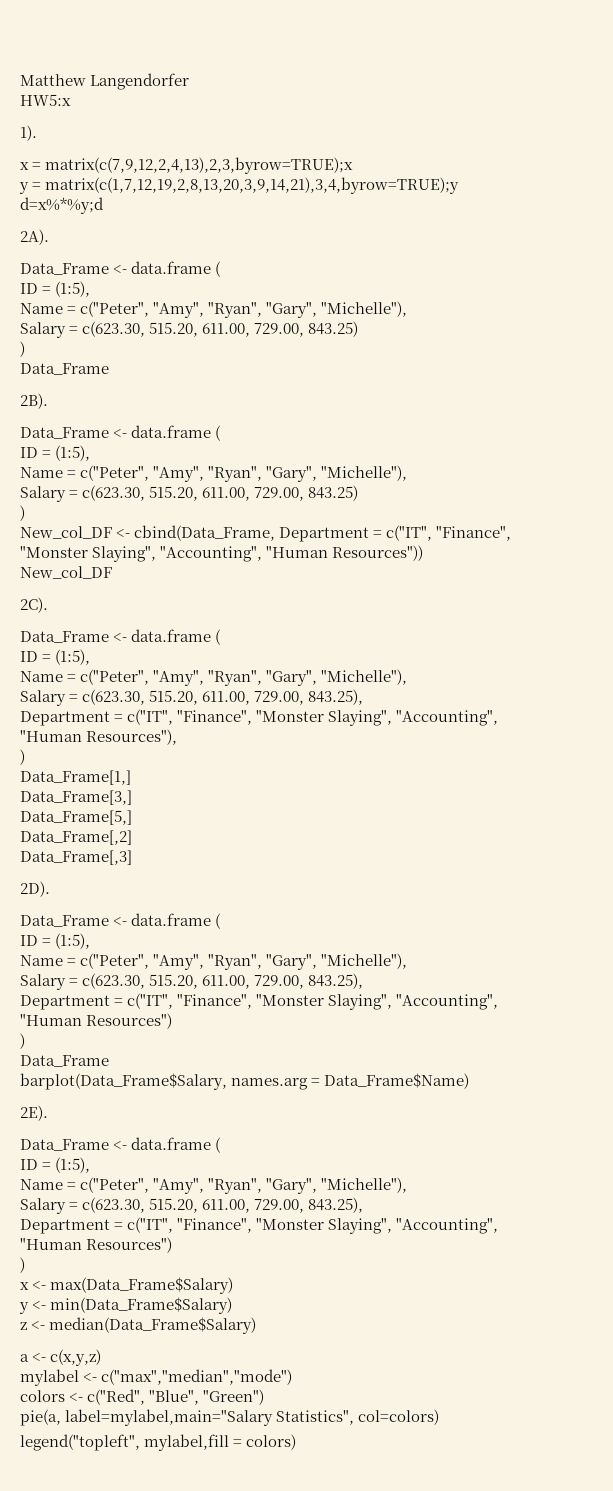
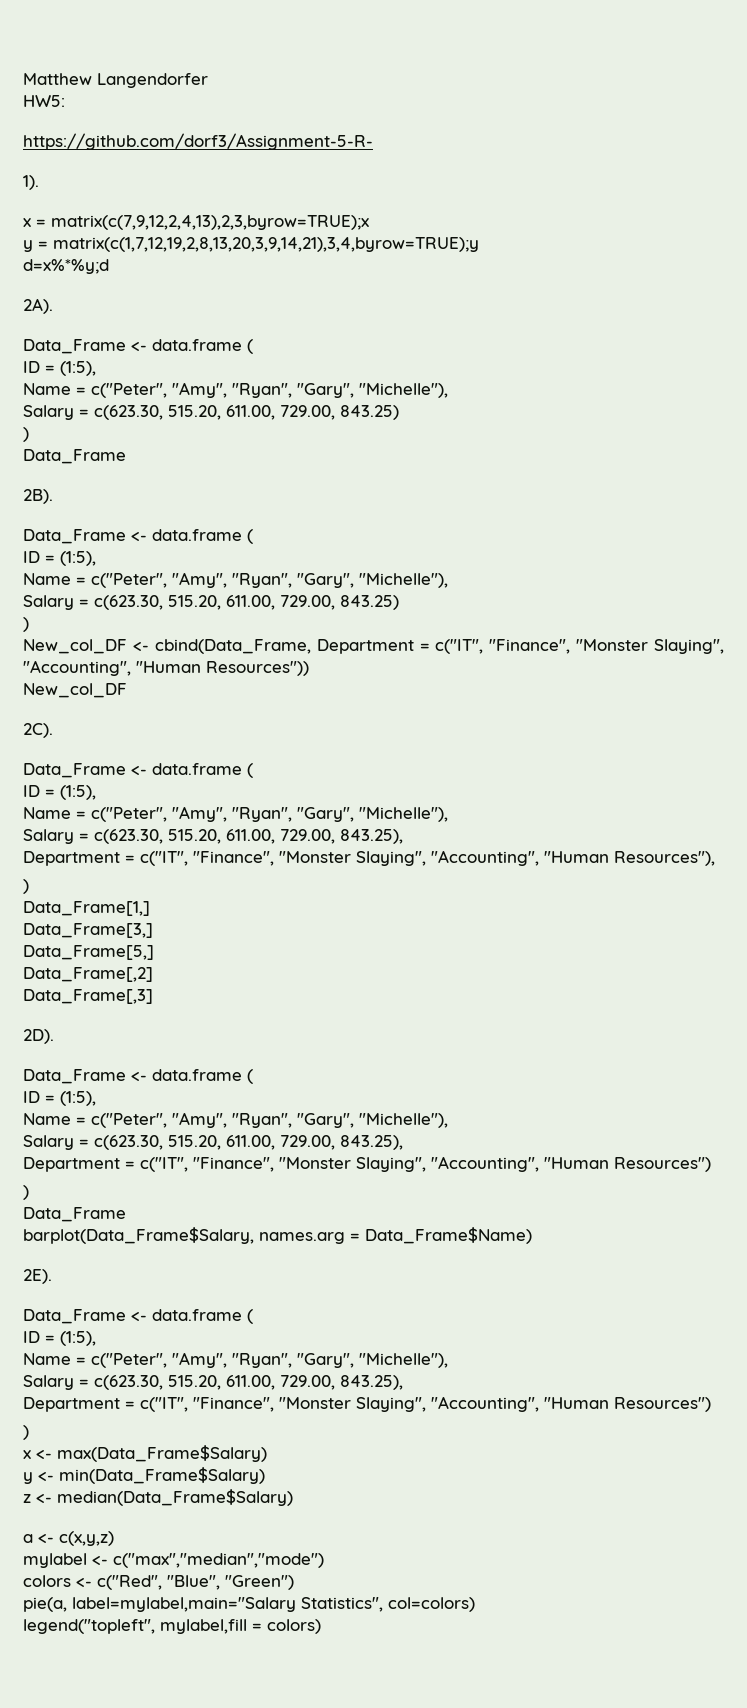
- HW5:x
+ HW5:
+ https://github.com/dorf3/Assignment-5-R-

